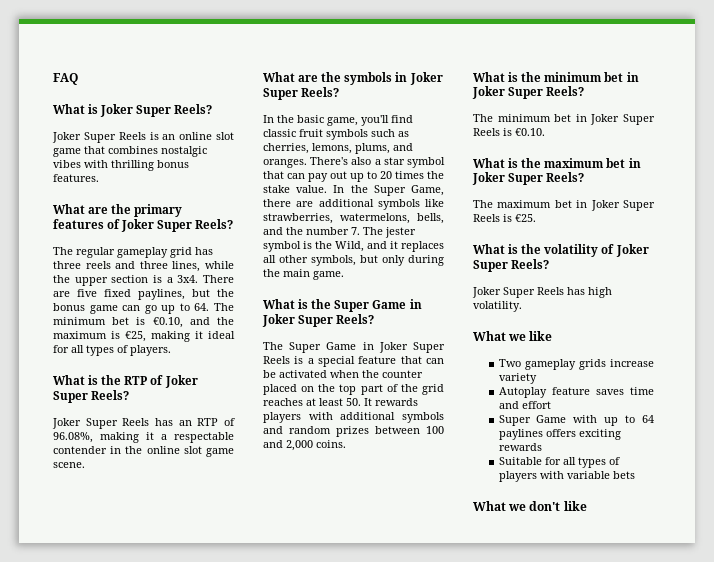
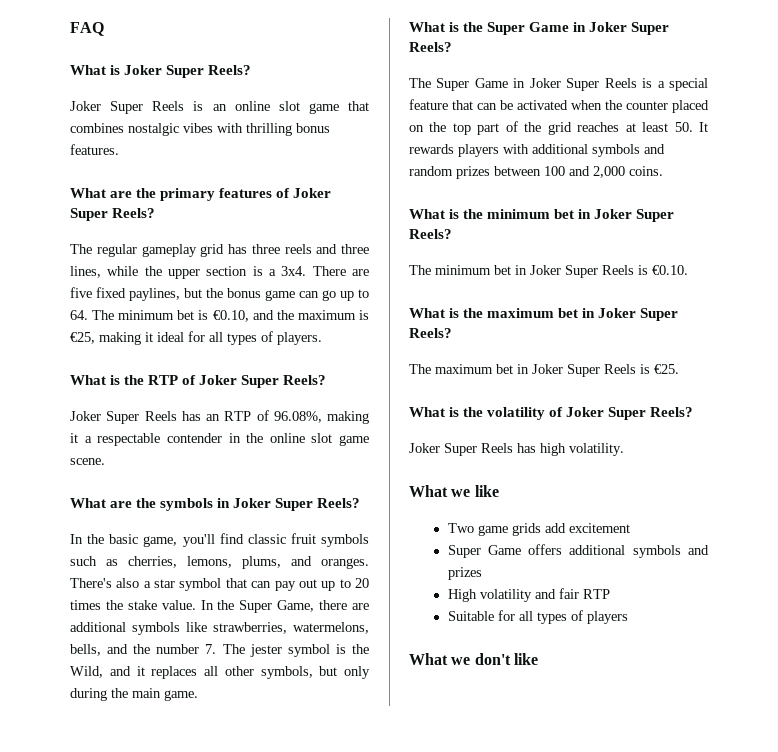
- Two gameplay grids increase variety
- Autoplay feature saves time and effort
- Super Game with up to 64 paylines offers exciting rewards
+ Two game grids add excitement
+ Super Game offers additional symbols and prizes
+ High volatility and fair RTP
- Suitable for all types of players with variable bets
+ Suitable for all types of players

